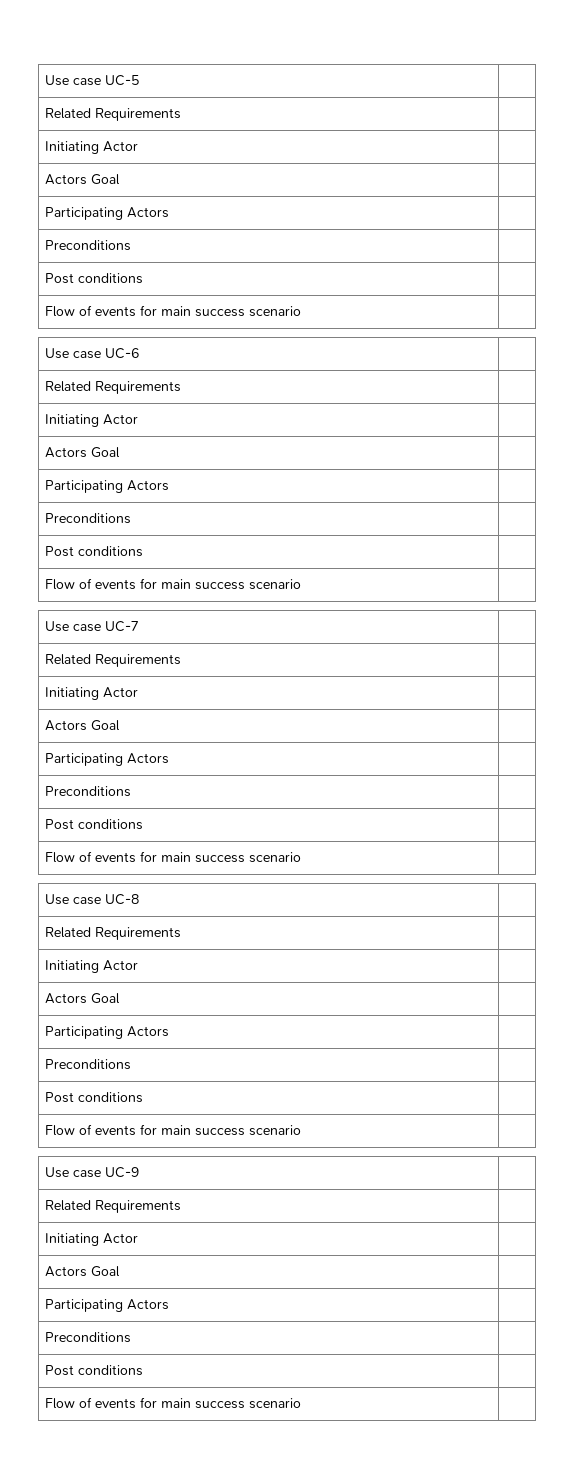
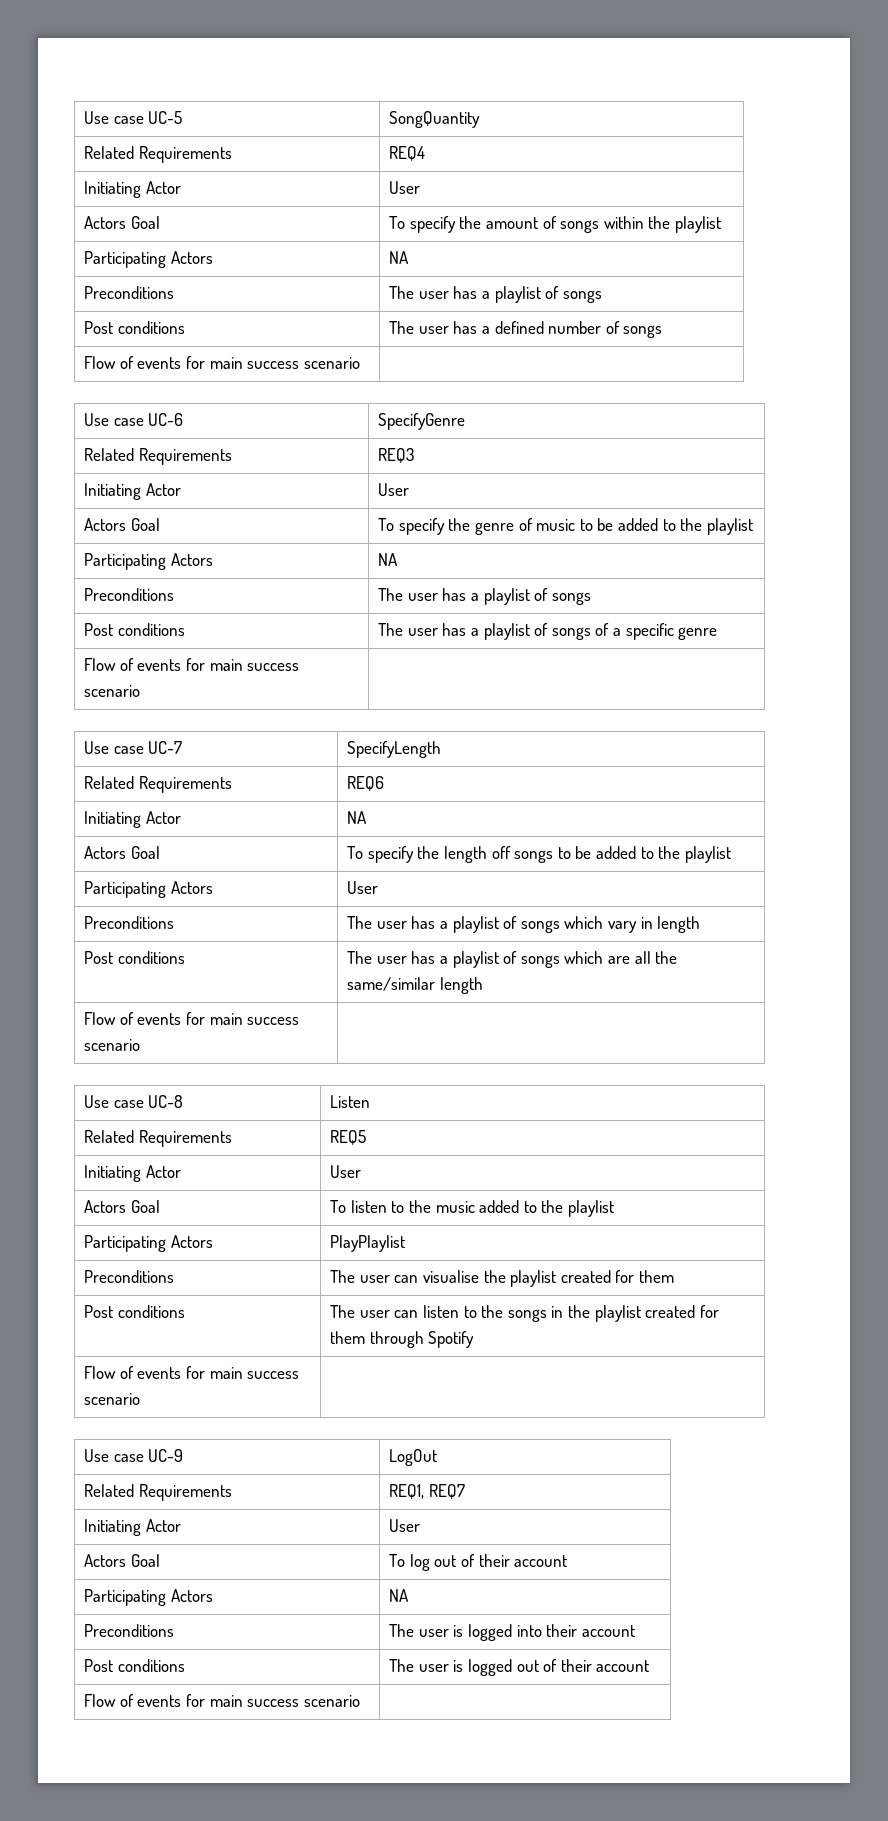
- Use case UC-5 |
- Related Requirements |
- Initiating Actor |
- Actors Goal |
- Participating Actors |
- Preconditions |
- Post conditions |
+ Use case UC-5 | SongQuantity
+ Related Requirements | REQ4
+ Initiating Actor | User
+ Actors Goal | To specify the amount of songs within the playlist
+ Participating Actors | NA
+ Preconditions | The user has a playlist of songs
+ Post conditions | The user has a defined number of songs
- Use case UC-6 |
- Related Requirements |
- Initiating Actor |
- Actors Goal |
- Participating Actors |
- Preconditions |
- Post conditions |
+ Use case UC-6 | SpecifyGenre
+ Related Requirements | REQ3
+ Initiating Actor | User
+ Actors Goal | To specify the genre of music to be added to the playlist
+ Participating Actors | NA
+ Preconditions | The user has a playlist of songs
+ Post conditions | The user has a playlist of songs of a specific genre
- Use case UC-7 |
- Related Requirements |
- Initiating Actor |
- Actors Goal |
- Participating Actors |
- Preconditions |
- Post conditions |
+ Use case UC-7 | SpecifyLength
+ Related Requirements | REQ6
+ Initiating Actor | NA
+ Actors Goal | To specify the length off songs to be added to the playlist
+ Participating Actors | User
+ Preconditions | The user has a playlist of songs which vary in length
+ Post conditions | The user has a playlist of songs which are all the same/similar length
- Use case UC-8 |
- Related Requirements |
- Initiating Actor |
- Actors Goal |
- Participating Actors |
- Preconditions |
- Post conditions |
+ Use case UC-8 | Listen
+ Related Requirements | REQ5
+ Initiating Actor | User
+ Actors Goal | To listen to the music added to the playlist
+ Participating Actors | PlayPlaylist
+ Preconditions | The user can visualise the playlist created for them
+ Post conditions | The user can listen to the songs in the playlist created for them through Spotify
- Use case UC-9 |
- Related Requirements |
- Initiating Actor |
- Actors Goal |
- Participating Actors |
- Preconditions |
- Post conditions |
+ Use case UC-9 | LogOut
+ Related Requirements | REQ1, REQ7
+ Initiating Actor | User
+ Actors Goal | To log out of their account
+ Participating Actors | NA
+ Preconditions | The user is logged into their account
+ Post conditions | The user is logged out of their account

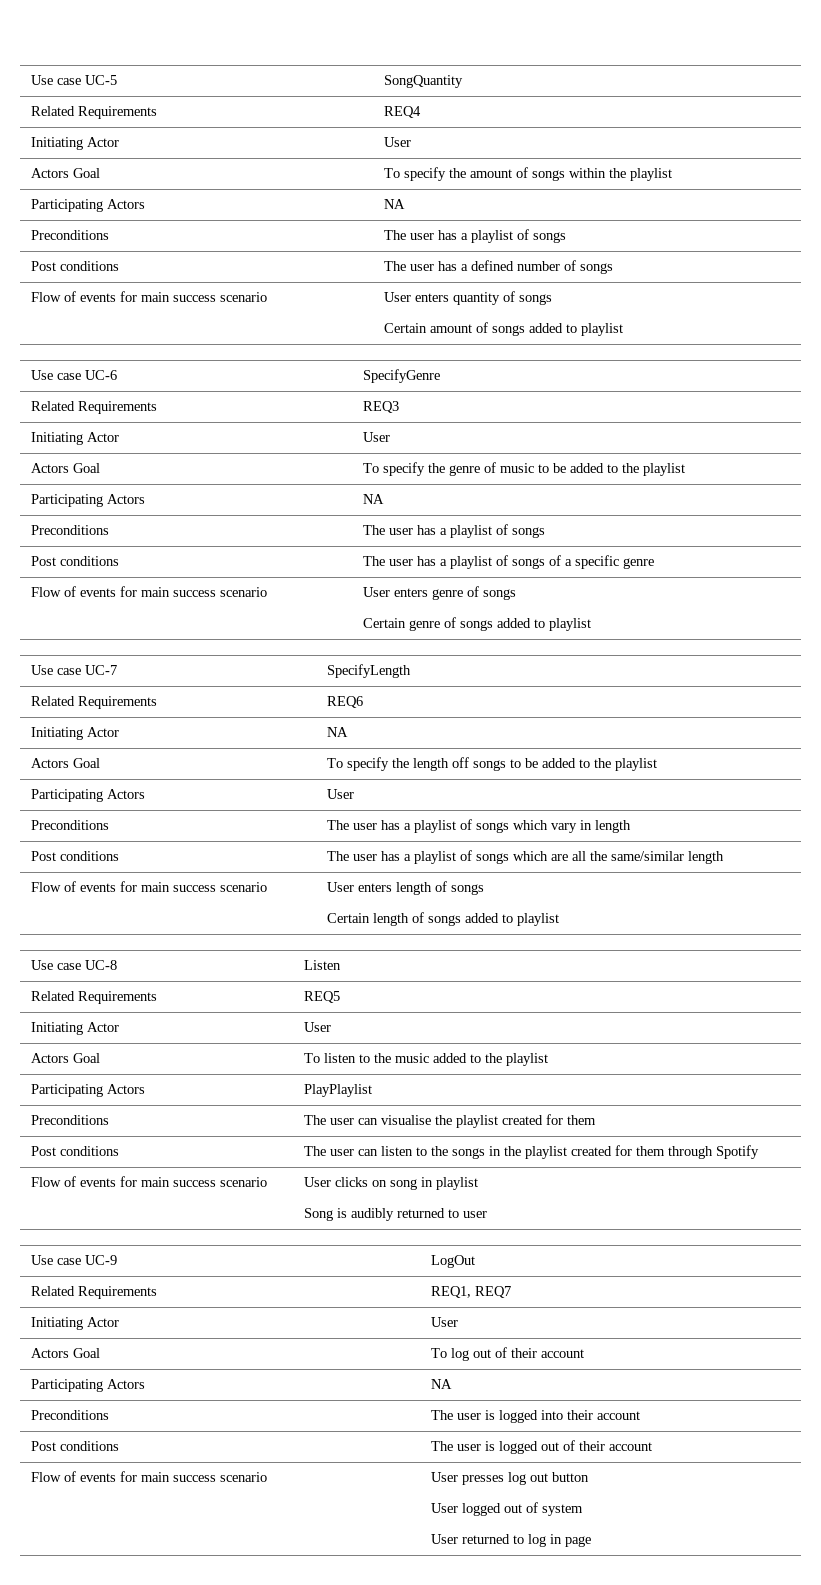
  Post conditions | The user has a defined number of songs
- Flow of events for main success scenario |
+ Flow of events for main success scenario | User enters quantity of songs
+ Certain amount of songs added to playlist
  Post conditions | The user has a playlist of songs of a specific genre
- Flow of events for main success scenario |
+ Flow of events for main success scenario | User enters genre of songs
+ Certain genre of songs added to playlist
  Post conditions | The user has a playlist of songs which are all the same/similar length
- Flow of events for main success scenario |
+ Flow of events for main success scenario | User enters length of songs
+ Certain length of songs added to playlist
  Post conditions | The user can listen to the songs in the playlist created for them through Spotify
- Flow of events for main success scenario |
+ Flow of events for main success scenario | User clicks on song in playlist
+ Song is audibly returned to user
  Post conditions | The user is logged out of their account
- Flow of events for main success scenario |
+ Flow of events for main success scenario | User presses log out button
+ User logged out of system
+ User returned to log in page

